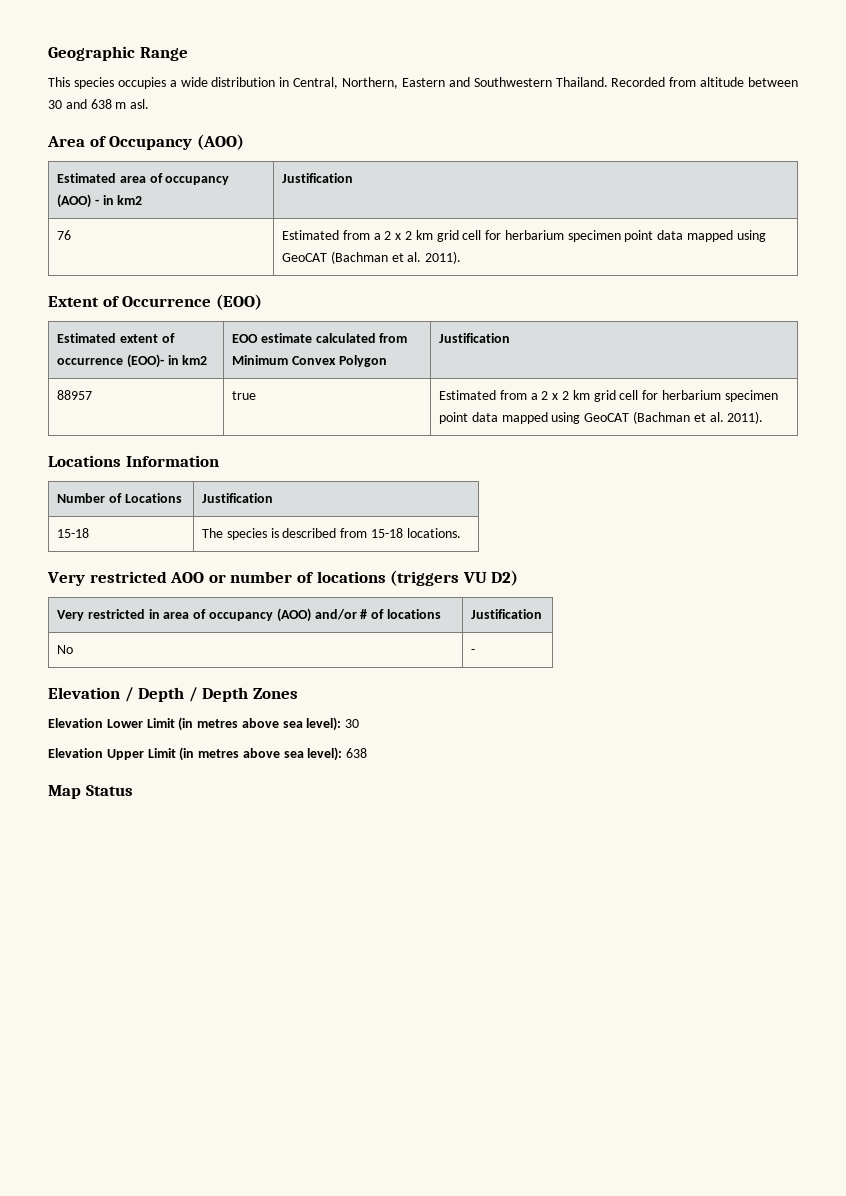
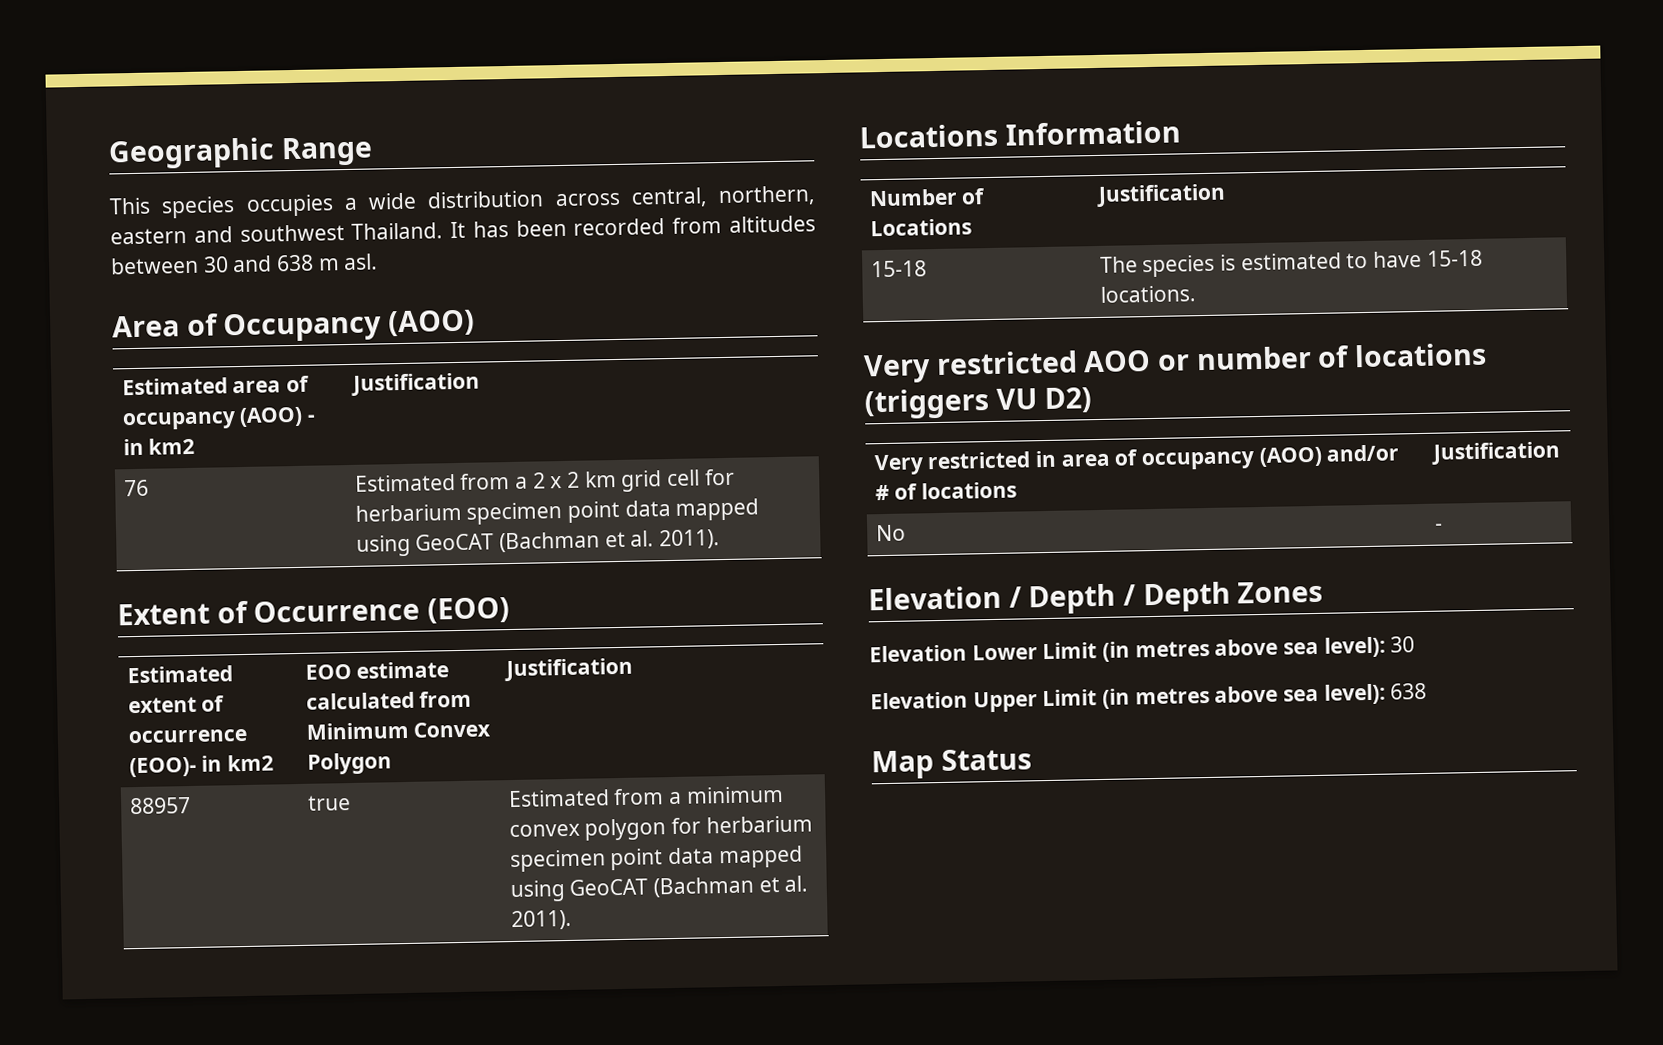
- This species occupies a wide distribution in Central, Northern, Eastern and Southwestern Thailand. Recorded from altitude between 30 and 638 m asl.
+ This species occupies a wide distribution across central, northern, eastern and southwest Thailand. It has been recorded from altitudes between 30 and 638 m asl.
- 88957 | true | Estimated from a 2 x 2 km grid cell for herbarium specimen point data mapped using GeoCAT (Bachman et al. 2011).
+ 88957 | true | Estimated from a minimum convex polygon for herbarium specimen point data mapped using GeoCAT (Bachman et al. 2011).
- 15-18 | The species is described from 15-18 locations.
+ 15-18 | The species is estimated to have 15-18 locations.

